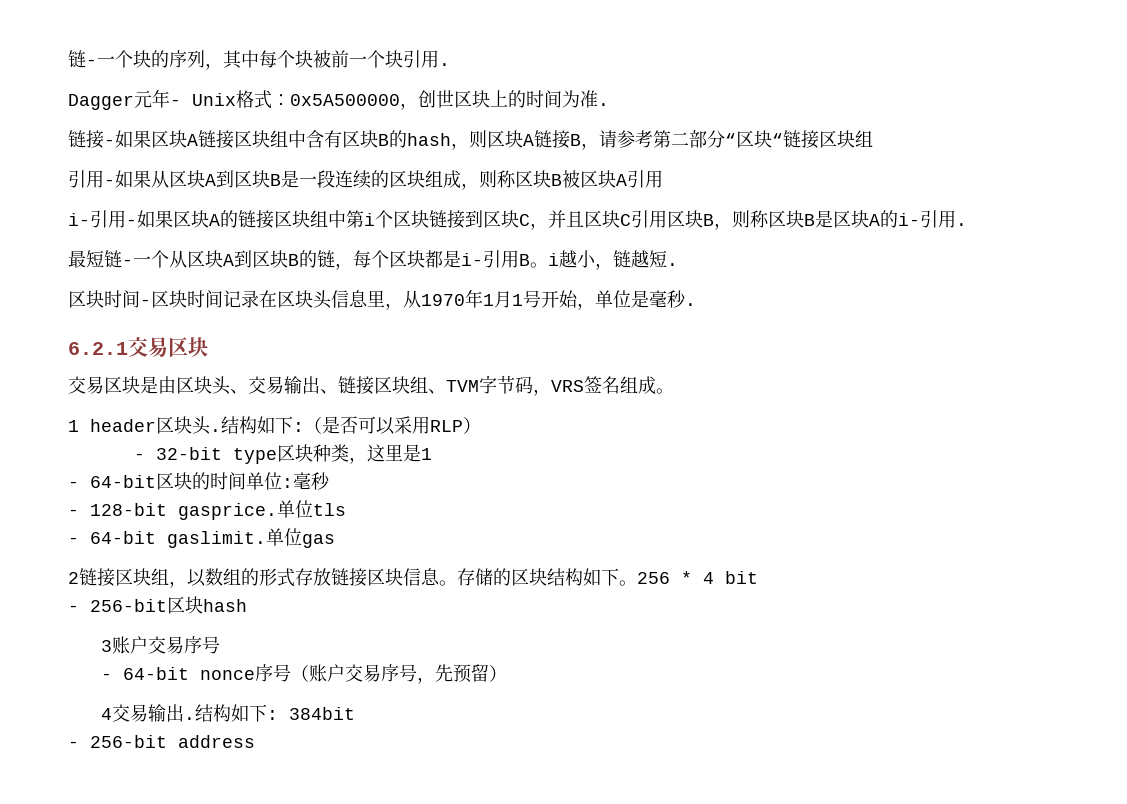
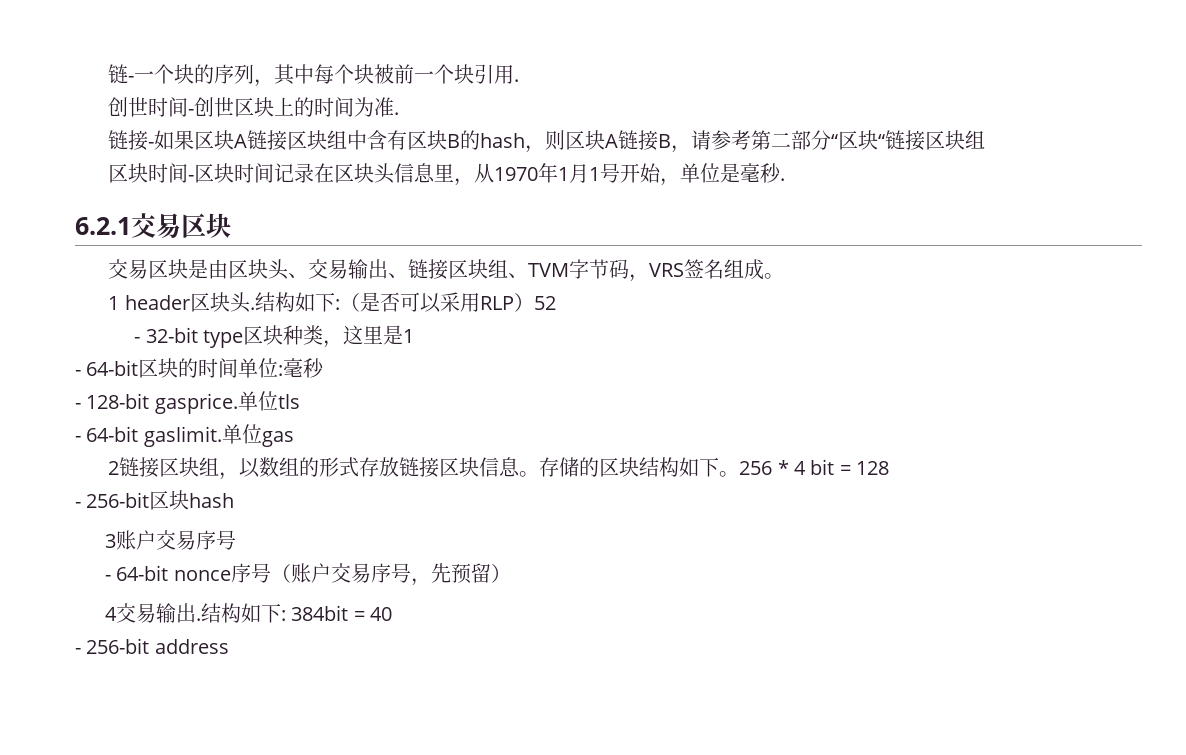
- Dagger元年- Unix格式：0x5A500000，创世区块上的时间为准.
+ 创世时间-创世区块上的时间为准.
- 引用-如果从区块A到区块B是一段连续的区块组成，则称区块B被区块A引用
- i-引用-如果区块A的链接区块组中第i个区块链接到区块C，并且区块C引用区块B，则称区块B是区块A的i-引用.
- 最短链-一个从区块A到区块B的链，每个区块都是i-引用B。i越小，链越短.
- 结构如下:（是否可以采用RLP）
+ 结构如下:（是否可以采用RLP）52
- 256 * 4 bit
+ 256 * 4 bit = 128
- 结构如下: 384bit
+ 结构如下: 384bit = 40

